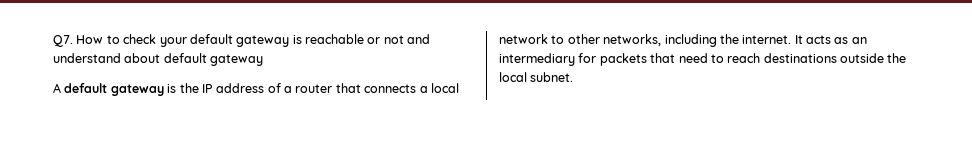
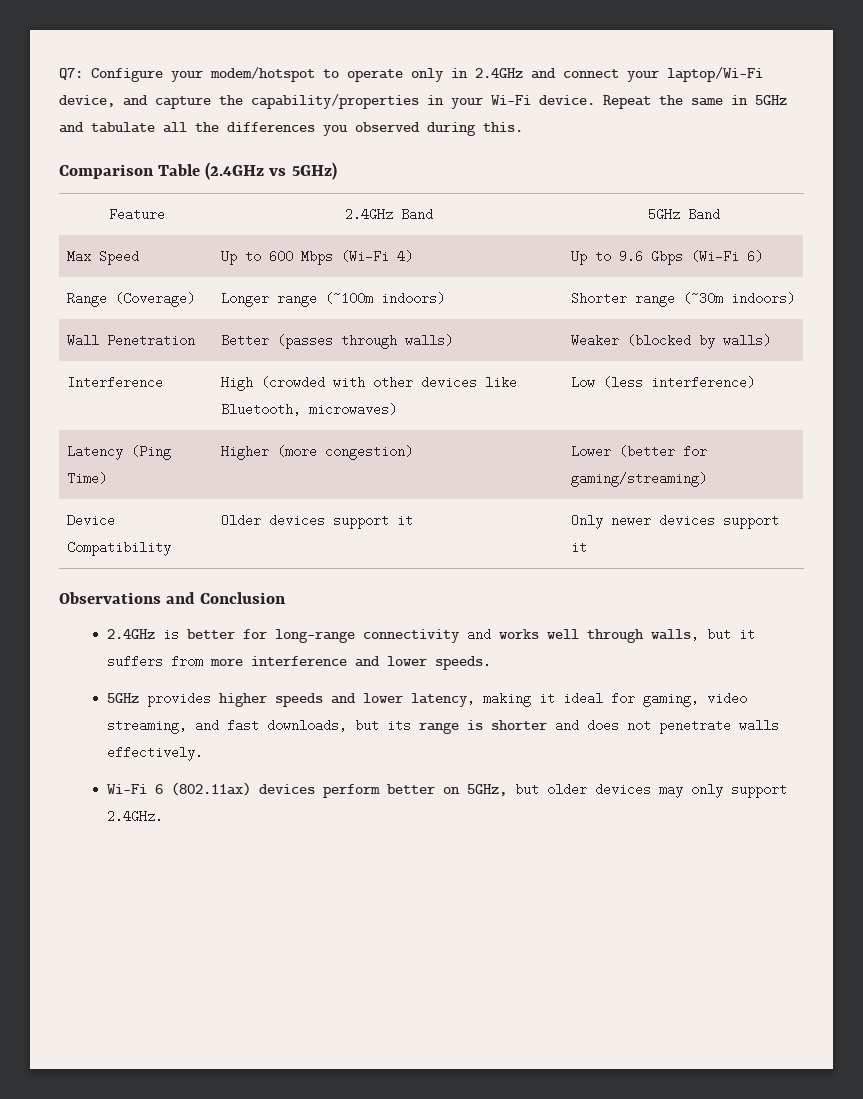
- Q7. How to check your default gateway is reachable or not and understand about default gateway
- A default gateway is the IP address of a router that connects a local network to other networks, including the internet. It acts as an intermediary for packets that need to reach destinations outside the local subnet.
+ Q7: Configure your modem/hotspot to operate only in 2.4GHz and connect your laptop/Wi-Fi device, and capture the capability/properties in your Wi-Fi device. Repeat the same in 5GHz and tabulate all the differences you observed during this.
+ Comparison Table (2.4GHz vs 5GHz)
+ Feature | 2.4GHz Band | 5GHz Band
+ Max Speed | Up to 600 Mbps (Wi-Fi 4) | Up to 9.6 Gbps (Wi-Fi 6)
+ Range (Coverage) | Longer range (~100m indoors) | Shorter range (~30m indoors)
+ Wall Penetration | Better (passes through walls) | Weaker (blocked by walls)
+ Interference | High (crowded with other devices like Bluetooth, microwaves) | Low (less interference)
+ Latency (Ping Time) | Higher (more congestion) | Lower (better for gaming/streaming)
+ Device Compatibility | Older devices support it | Only newer devices support it
+ Observations and Conclusion
+ 2.4GHz is better for long-range connectivity and works well through walls, but it suffers from more interference and lower speeds.
+ 5GHz provides higher speeds and lower latency, making it ideal for gaming, video streaming, and fast downloads, but its range is shorter and does not penetrate walls effectively.
+ Wi-Fi 6 (802.11ax) devices perform better on 5GHz, but older devices may only support 2.4GHz.

